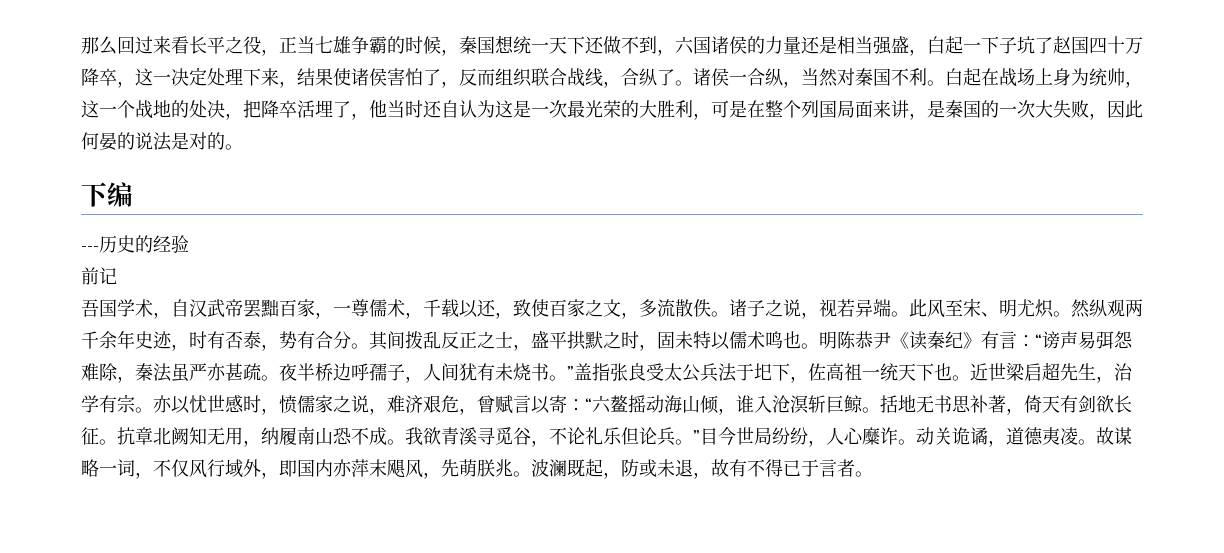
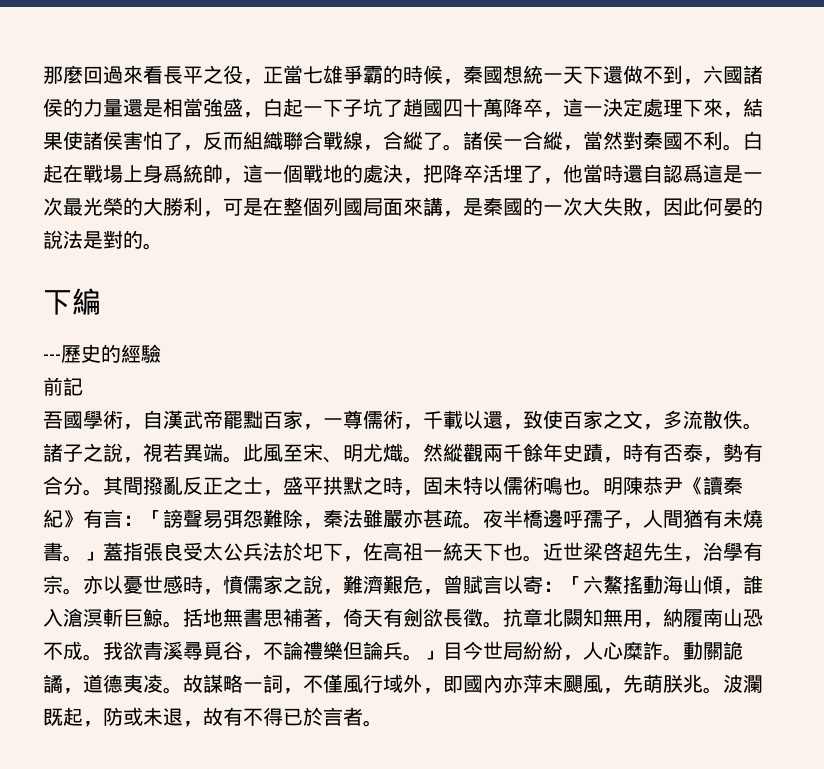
- 那么回过来看长平之役，正当七雄争霸的时候，秦国想统一天下还做不到，六国诸侯的力量还是相当强盛，白起一下子坑了赵国四十万降卒，这一决定处理下来，结果使诸侯害怕了，反而组织联合战线，合纵了。诸侯一合纵，当然对秦国不利。白起在战场上身为统帅，这一个战地的处决，把降卒活埋了，他当时还自认为这是一次最光荣的大胜利，可是在整个列国局面来讲，是秦国的一次大失败，因此何晏的说法是对的。
+ 那麼回過來看長平之役，正當七雄爭霸的時候，秦國想統一天下還做不到，六國諸侯的力量還是相當強盛，白起一下子坑了趙國四十萬降卒，這一決定處理下來，結果使諸侯害怕了，反而組織聯合戰線，合縱了。諸侯一合縱，當然對秦國不利。白起在戰場上身爲統帥，這一個戰地的處決，把降卒活埋了，他當時還自認爲這是一次最光榮的大勝利，可是在整個列國局面來講，是秦國的一次大失敗，因此何晏的說法是對的。
- 下编
+ 下編
- ---历史的经验
+ ---歷史的經驗
- 前记
+ 前記
- 吾国学术，自汉武帝罢黜百家，一尊儒术，千载以还，致使百家之文，多流散佚。
+ 吾國學術，自漢武帝罷黜百家，一尊儒術，千載以還，致使百家之文，多流散佚。
- 诸子之说，视若异端。此风至宋、明尤炽。然纵观两千余年史迹，时有否泰，势有合分。
+ 諸子之說，視若異端。此風至宋、明尤熾。然縱觀兩千餘年史蹟，時有否泰，勢有合分。
- 其间拨乱反正之士，盛平拱默之时，固未特以儒术鸣也。明陈恭尹《读秦纪》有言：“谤声易弭怨难除，秦法虽严亦甚疏。
+ 其間撥亂反正之士，盛平拱默之時，固未特以儒術鳴也。明陳恭尹《讀秦紀》有言：「謗聲易弭怨難除，秦法雖嚴亦甚疏。
- 夜半桥边呼孺子，人间犹有未烧书。”盖指张良受太公兵法于圯下，佐高祖一统天下也。
+ 夜半橋邊呼孺子，人間猶有未燒書。」蓋指張良受太公兵法於圯下，佐高祖一統天下也。
- 近世梁启超先生，治学有宗。
+ 近世梁啓超先生，治學有宗。
- 亦以忧世感时，愤儒家之说，难济艰危，曾赋言以寄：“六鳌摇动海山倾，谁入沧溟斩巨鲸。括地无书思补著，倚天有剑欲长征。抗章北阙知无用，纳履南山恐不成。
+ 亦以憂世感時，憤儒家之說，難濟艱危，曾賦言以寄：「六鰲搖動海山傾，誰入滄溟斬巨鯨。括地無書思補著，倚天有劍欲長徵。抗章北闕知無用，納履南山恐不成。
- 我欲青溪寻觅谷，不论礼乐但论兵。”目今世局纷纷，人心糜诈。动关诡谲，道德夷凌。
+ 我欲青溪尋覓谷，不論禮樂但論兵。」目今世局紛紛，人心糜詐。動關詭譎，道德夷凌。
- 故谋略一词，不仅风行域外，即国内亦萍末飓风，先萌朕兆。
+ 故謀略一詞，不僅風行域外，即國內亦萍末颶風，先萌朕兆。
- 波澜既起，防或未退，故有不得已于言者。
+ 波瀾既起，防或未退，故有不得已於言者。

